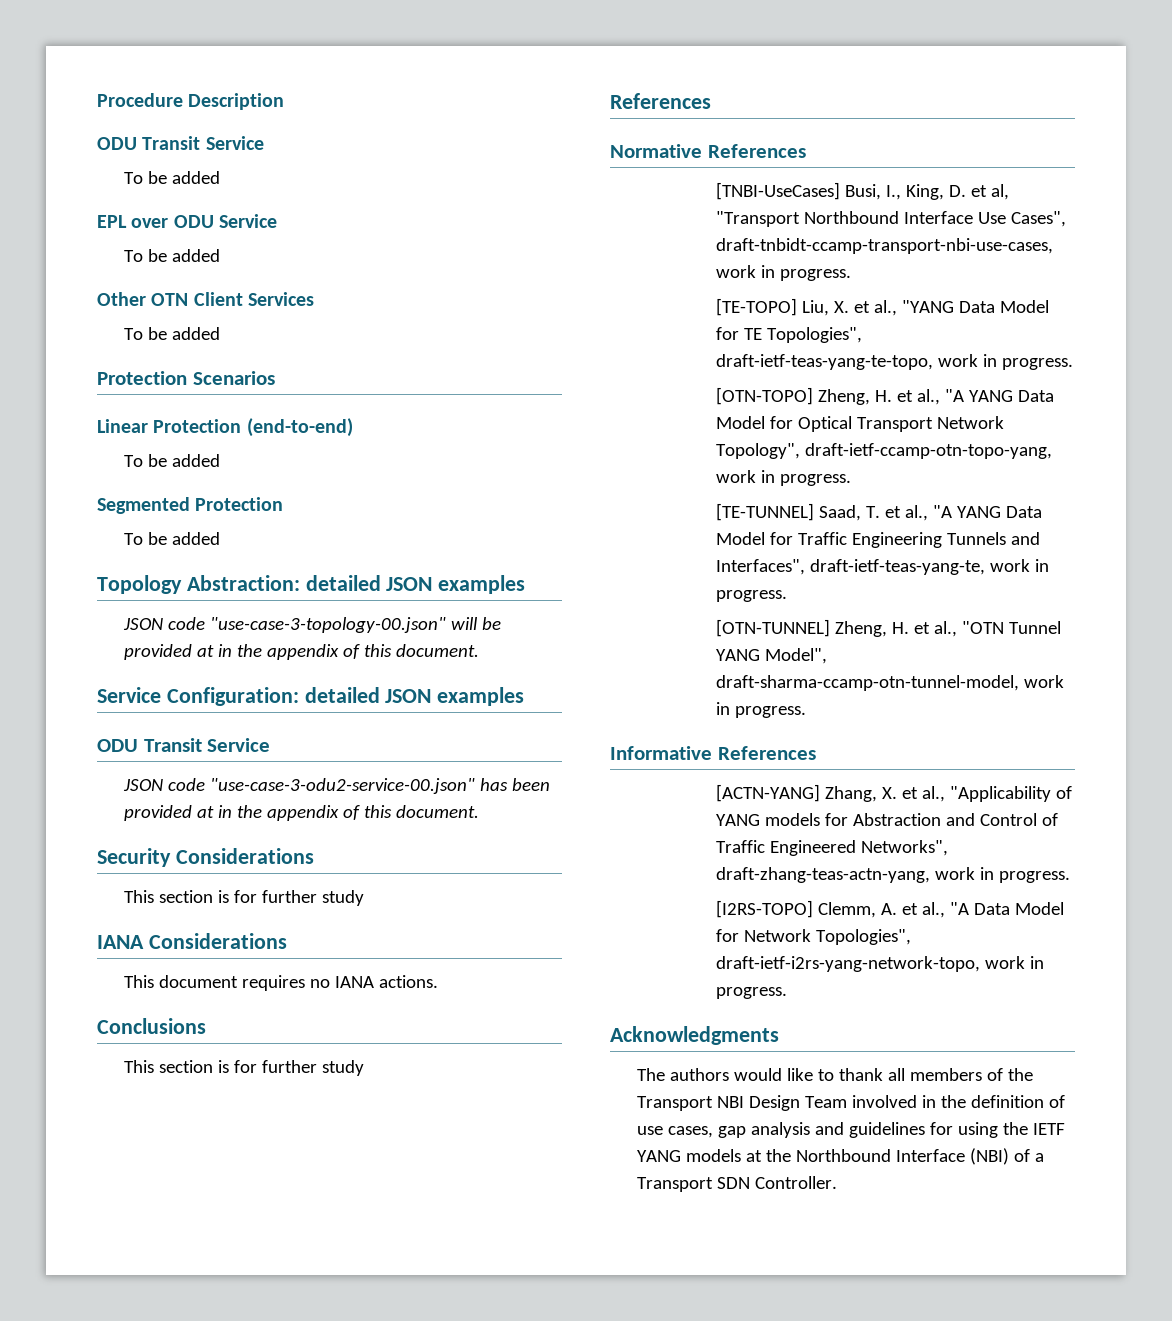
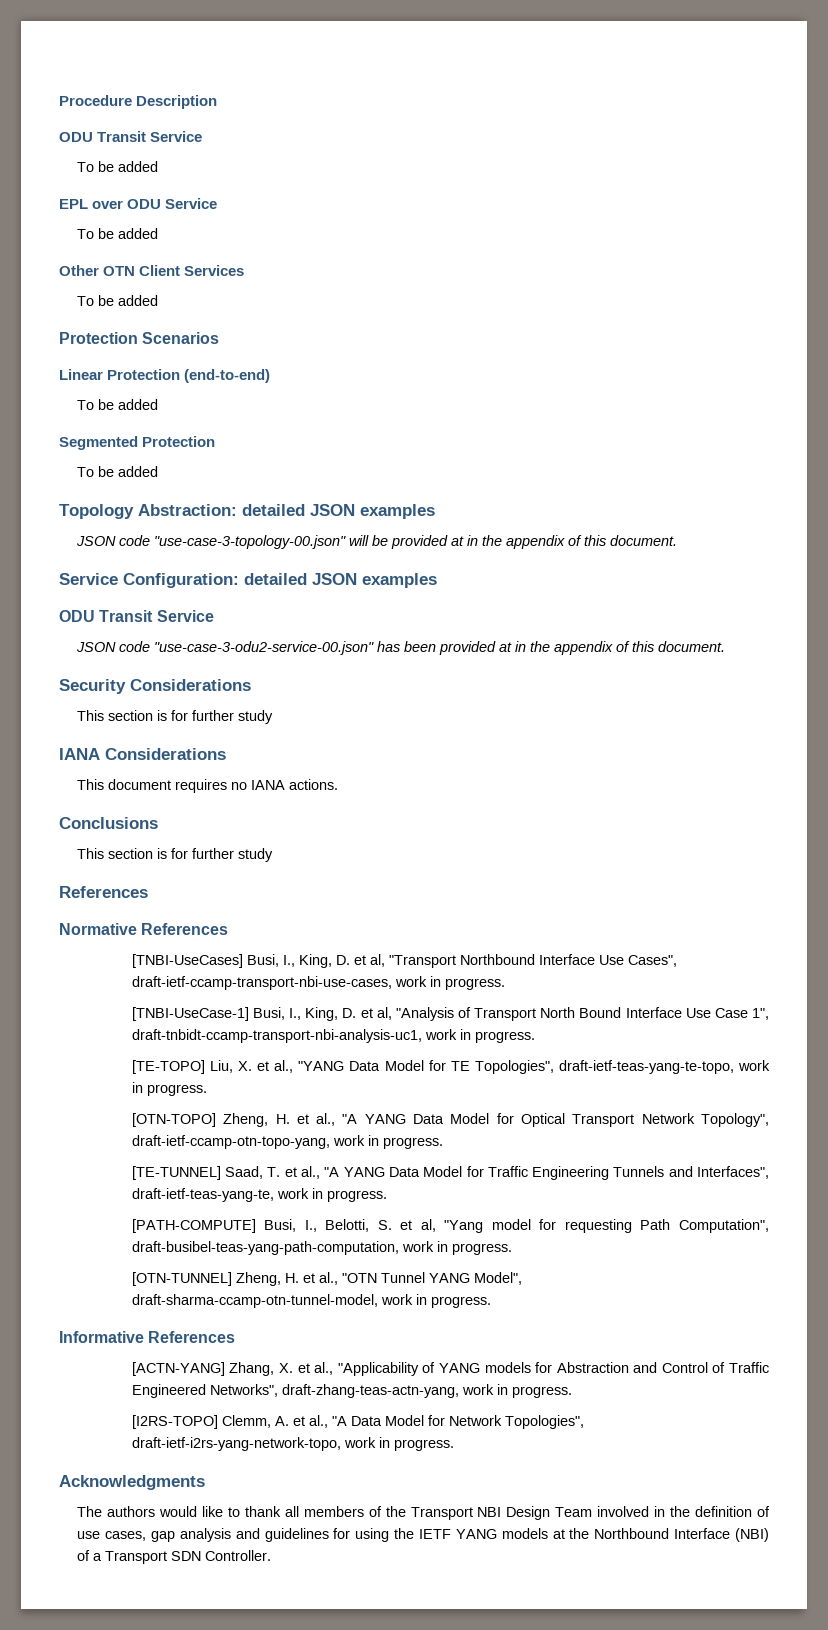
- [TNBI-UseCases] Busi, I., King, D. et al, "Transport Northbound Interface Use Cases", draft-tnbidt-ccamp-transport-nbi-use-cases, work in progress.
+ [TNBI-UseCases] Busi, I., King, D. et al, "Transport Northbound Interface Use Cases", draft-ietf-ccamp-transport-nbi-use-cases, work in progress.
+ [TNBI-UseCase-1] Busi, I., King, D. et al, "Analysis of Transport North Bound Interface Use Case 1", draft-tnbidt-ccamp-transport-nbi-analysis-uc1, work in progress.
+ [PATH-COMPUTE] Busi, I., Belotti, S. et al, "Yang model for requesting Path Computation", draft-busibel-teas-yang-path-computation, work in progress.

